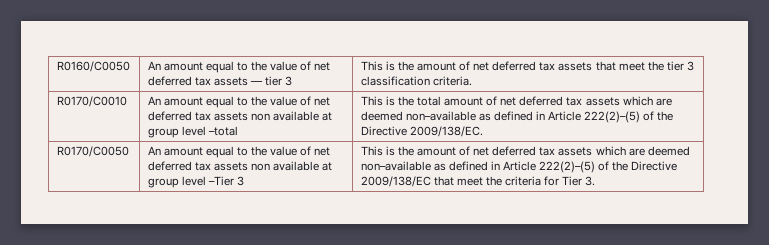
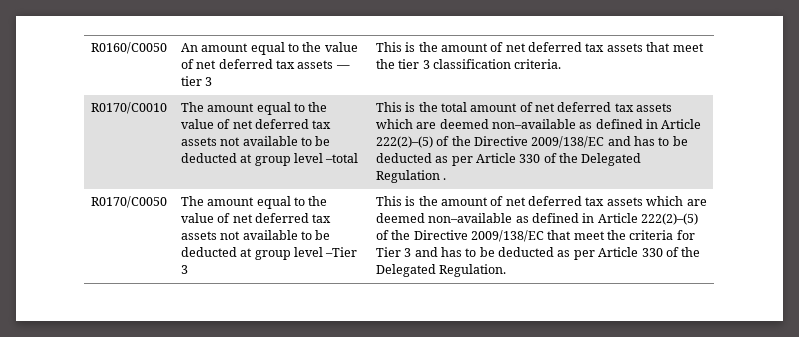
- An amount equal to the value of net deferred tax assets non available at group level –total
+ The amount equal to the value of net deferred tax assets not available to be deducted at group level –total
- This is the total amount of net deferred tax assets which are deemed non–available as defined in Article 222(2)–(5) of the Directive 2009/138/EC.
+ This is the total amount of net deferred tax assets which are deemed non–available as defined in Article 222(2)–(5) of the Directive 2009/138/EC and has to be deducted as per Article 330 of the Delegated Regulation .
- An amount equal to the value of net deferred tax assets non available at group level –Tier 3
+ The amount equal to the value of net deferred tax assets not available to be deducted at group level –Tier 3
- This is the amount of net deferred tax assets which are deemed non–available as defined in Article 222(2)–(5) of the Directive 2009/138/EC that meet the criteria for Tier 3.
+ This is the amount of net deferred tax assets which are deemed non–available as defined in Article 222(2)–(5) of the Directive 2009/138/EC that meet the criteria for Tier 3 and has to be deducted as per Article 330 of the Delegated Regulation.

